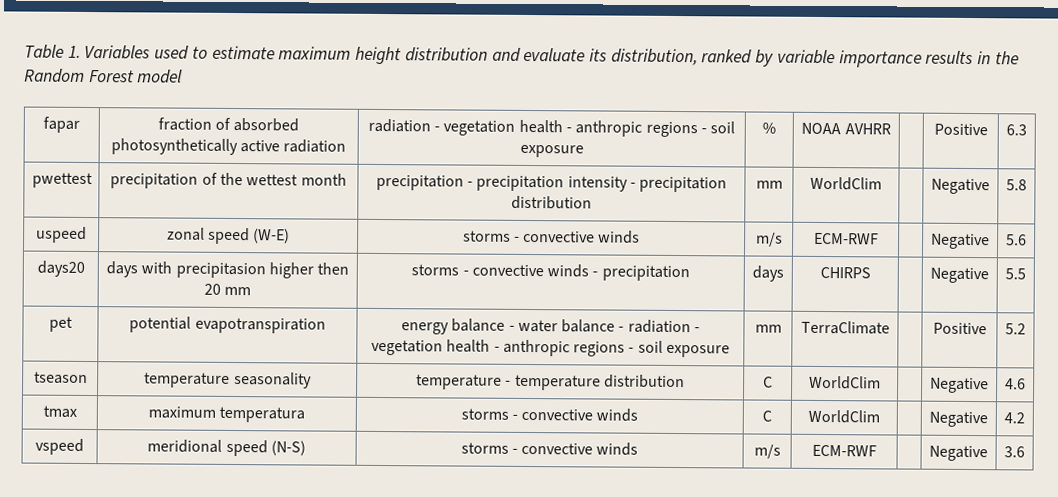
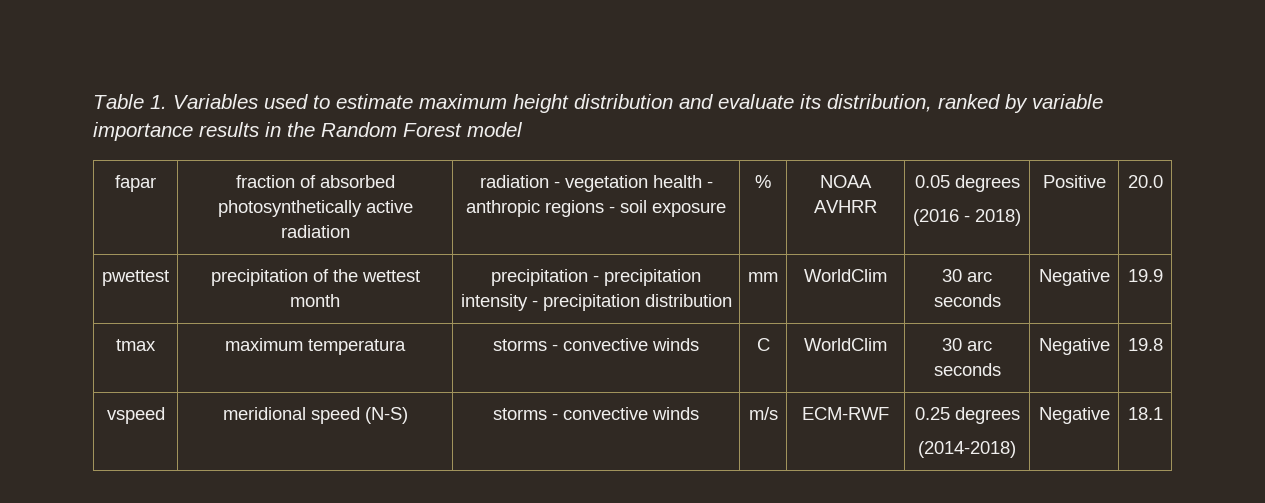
- fapar | fraction of absorbed photosynthetically active radiation | radiation - vegetation health - anthropic regions - soil exposure | % | NOAA AVHRR | | Positive | 6.3
+ fapar | fraction of absorbed photosynthetically active radiation | radiation - vegetation health - anthropic regions - soil exposure | % | NOAA AVHRR | 0.05 degrees
+ (2016 - 2018) | Positive | 20.0
- pwettest | precipitation of the wettest month | precipitation - precipitation intensity - precipitation distribution | mm | WorldClim | | Negative | 5.8
- uspeed | zonal speed (W-E) | storms - convective winds | m/s | ECM-RWF | | Negative | 5.6
- days20 | days with precipitasion higher then 20 mm | storms - convective winds - precipitation | days | CHIRPS | | Negative | 5.5
- pet | potential evapotranspiration | energy balance - water balance - radiation - vegetation health - anthropic regions - soil exposure | mm | TerraClimate | | Positive | 5.2
- tseason | temperature seasonality | temperature - temperature distribution | C | WorldClim | | Negative | 4.6
+ pwettest | precipitation of the wettest month | precipitation - precipitation intensity - precipitation distribution | mm | WorldClim | 30 arc seconds | Negative | 19.9
- tmax | maximum temperatura | storms - convective winds | C | WorldClim | | Negative | 4.2
+ tmax | maximum temperatura | storms - convective winds | C | WorldClim | 30 arc seconds | Negative | 19.8
- vspeed | meridional speed (N-S) | storms - convective winds | m/s | ECM-RWF | | Negative | 3.6
+ vspeed | meridional speed (N-S) | storms - convective winds | m/s | ECM-RWF | 0.25 degrees
+ (2014-2018) | Negative | 18.1

